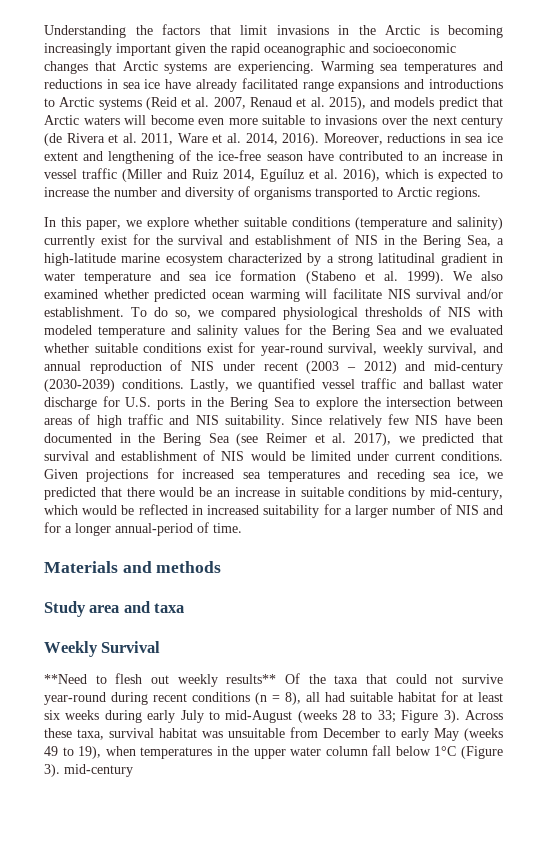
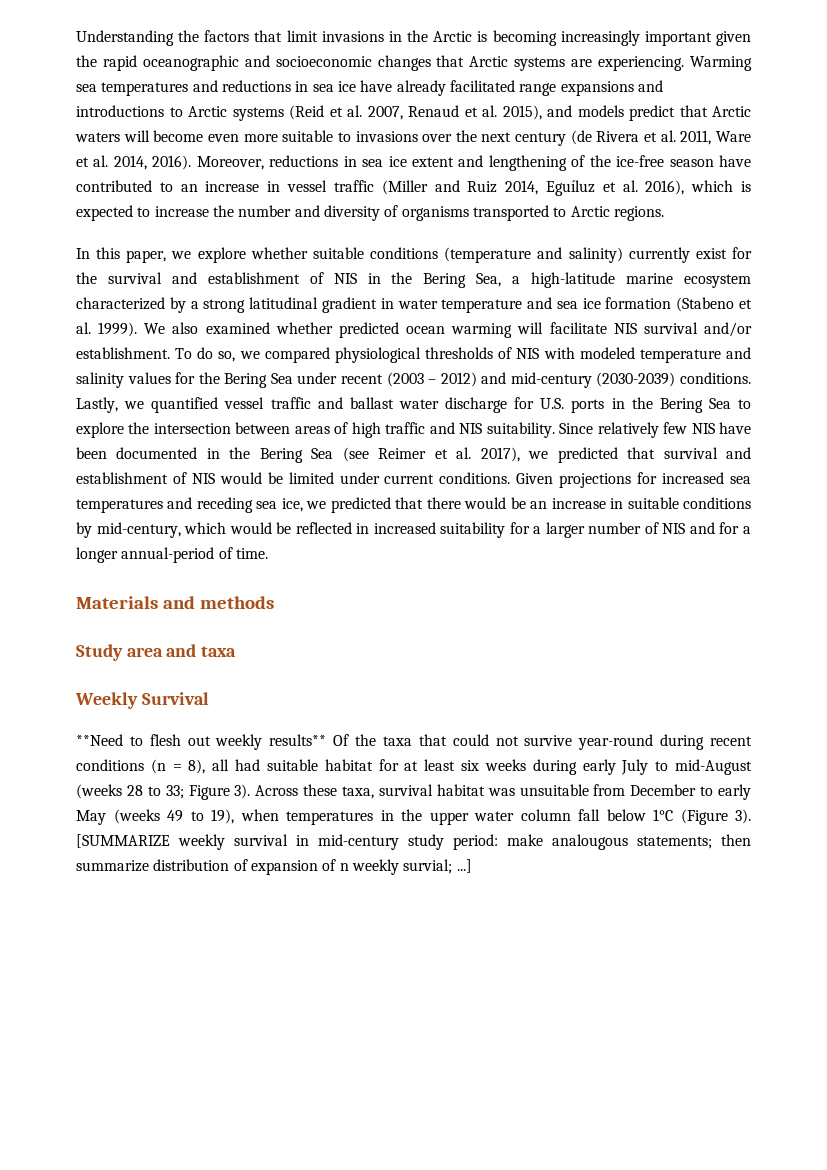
- To do so, we compared physiological thresholds of NIS with modeled temperature and salinity values for the Bering Sea and we evaluated whether suitable conditions exist for year-round survival, weekly survival, and annual reproduction of NIS under recent (2003 – 2012) and mid-century (2030-2039) conditions.
+ To do so, we compared physiological thresholds of NIS with modeled temperature and salinity values for the Bering Sea under recent (2003 – 2012) and mid-century (2030-2039) conditions.
- Across these taxa, survival habitat was unsuitable from December to early May (weeks 49 to 19), when temperatures in the upper water column fall below 1°C (Figure 3). mid-century
+ Across these taxa, survival habitat was unsuitable from December to early May (weeks 49 to 19), when temperatures in the upper water column fall below 1°C (Figure 3). [SUMMARIZE weekly survival in mid-century study period: make analougous statements; then summarize distribution of expansion of n weekly survial; ...]

